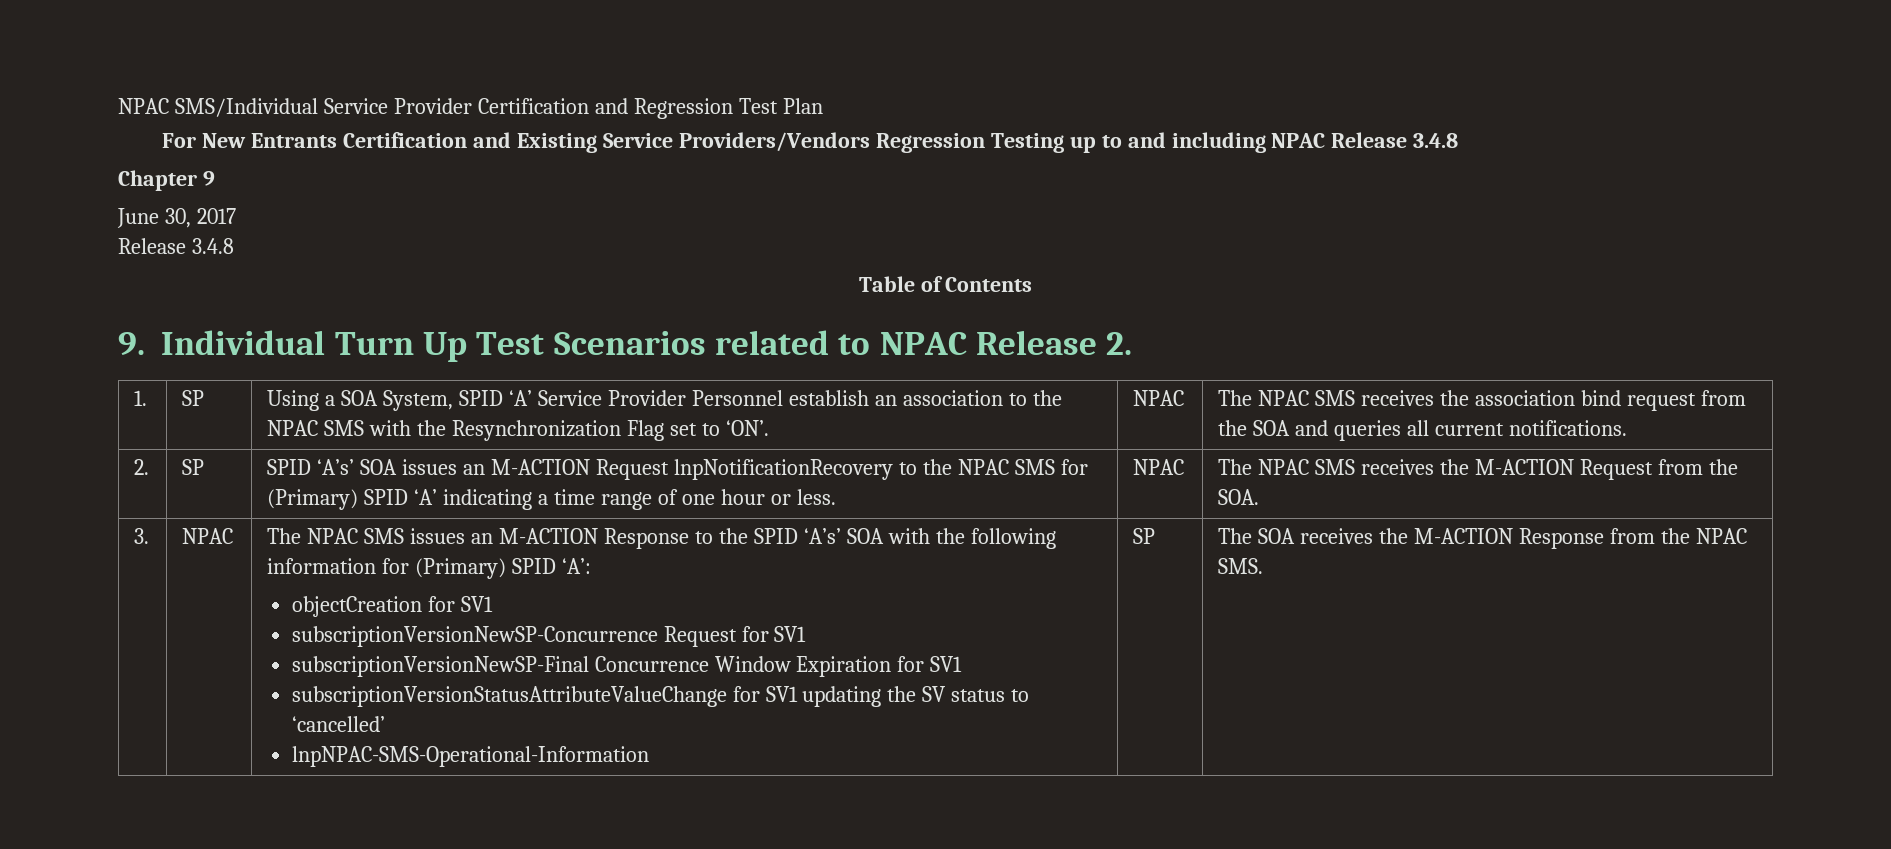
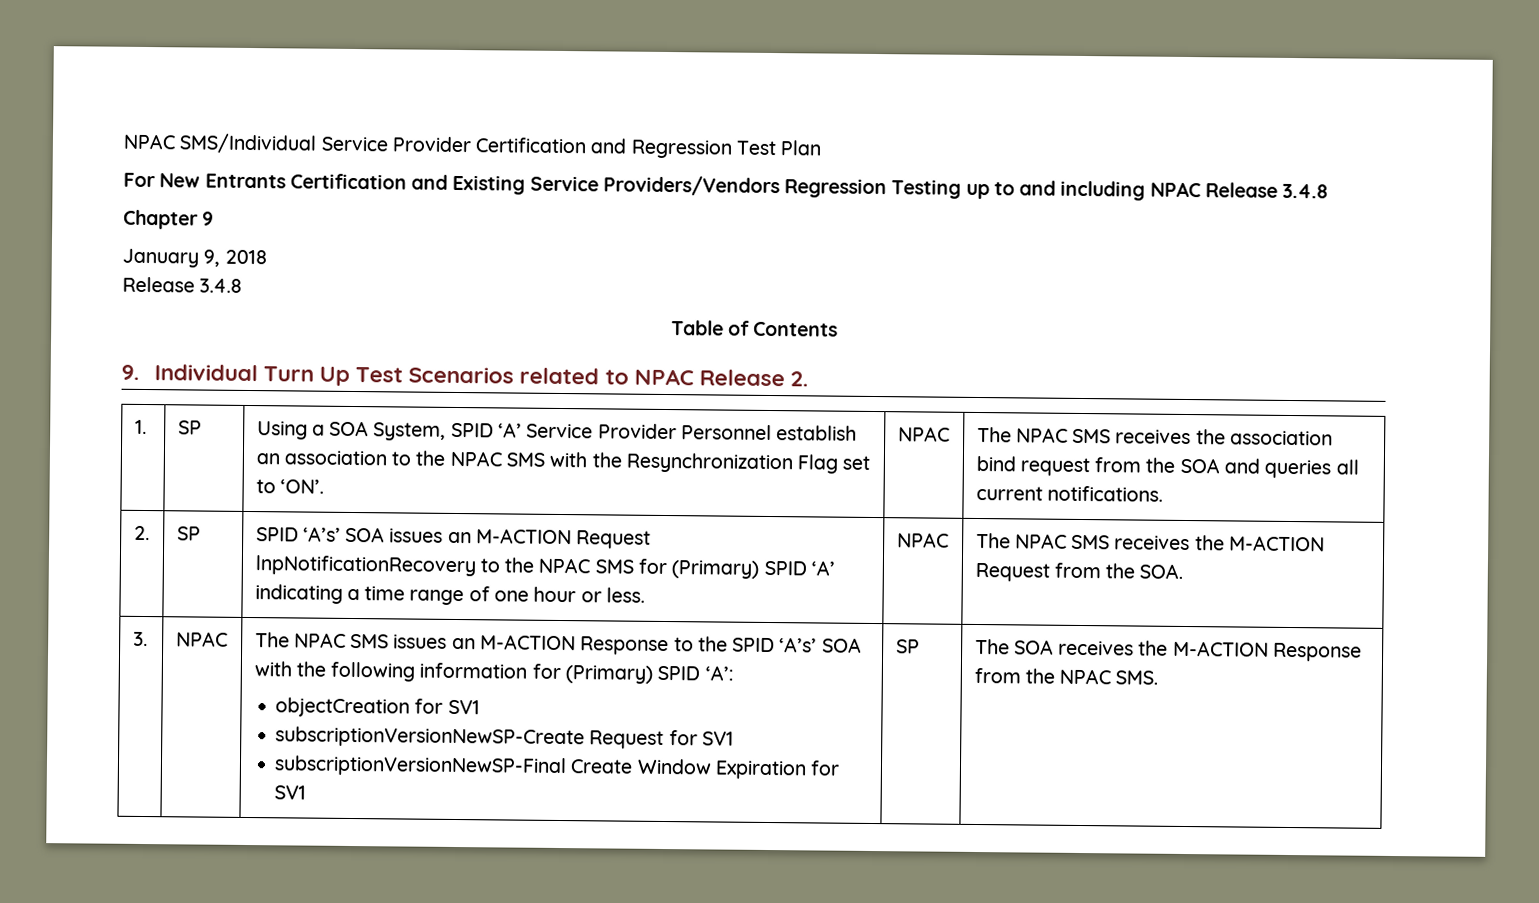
- June 30, 2017
+ January 9, 2018
- subscriptionVersionNewSP-Concurrence Request for SV1
+ subscriptionVersionNewSP-Create Request for SV1
- subscriptionVersionNewSP-Final Concurrence Window Expiration for SV1
+ subscriptionVersionNewSP-Final Create Window Expiration for SV1
- subscriptionVersionStatusAttributeValueChange for SV1 updating the SV status to ‘cancelled’
- lnpNPAC-SMS-Operational-Information

